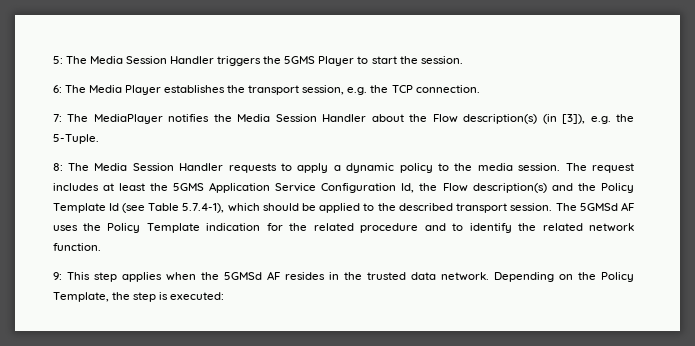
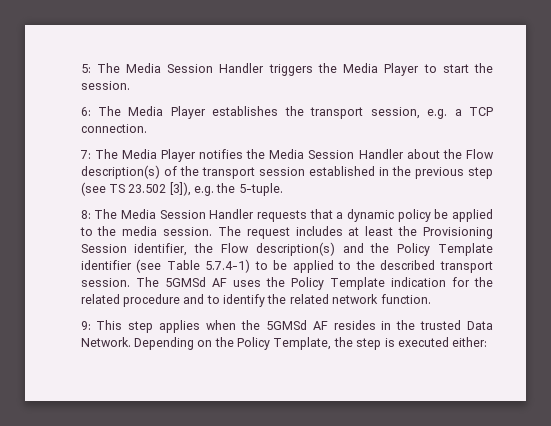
- 5: The Media Session Handler triggers the 5GMS Player to start the session.
+ 5: The Media Session Handler triggers the Media Player to start the session.
- 6: The Media Player establishes the transport session, e.g. the TCP connection.
+ 6: The Media Player establishes the transport session, e.g. a TCP connection.
- 7: The MediaPlayer notifies the Media Session Handler about the Flow description(s) (in [3]), e.g. the 5-Tuple.
+ 7: The Media Player notifies the Media Session Handler about the Flow description(s) of the transport session established in the previous step (see TS 23.502 [3]), e.g. the 5-tuple.
- 8: The Media Session Handler requests to apply a dynamic policy to the media session.
+ 8: The Media Session Handler requests that a dynamic policy be applied to the media session.
- The request includes at least the 5GMS Application Service Configuration Id, the Flow description(s) and the Policy Template Id (see Table 5.7.4-1), which should be applied to the described transport session.
+ The request includes at least the Provisioning Session identifier, the Flow description(s) and the Policy Template identifier (see Table 5.7.4-1) to be applied to the described transport session.
- 9: This step applies when the 5GMSd AF resides in the trusted data network.
+ 9: This step applies when the 5GMSd AF resides in the trusted Data Network.
- Depending on the Policy Template, the step is executed:
+ Depending on the Policy Template, the step is executed either:

